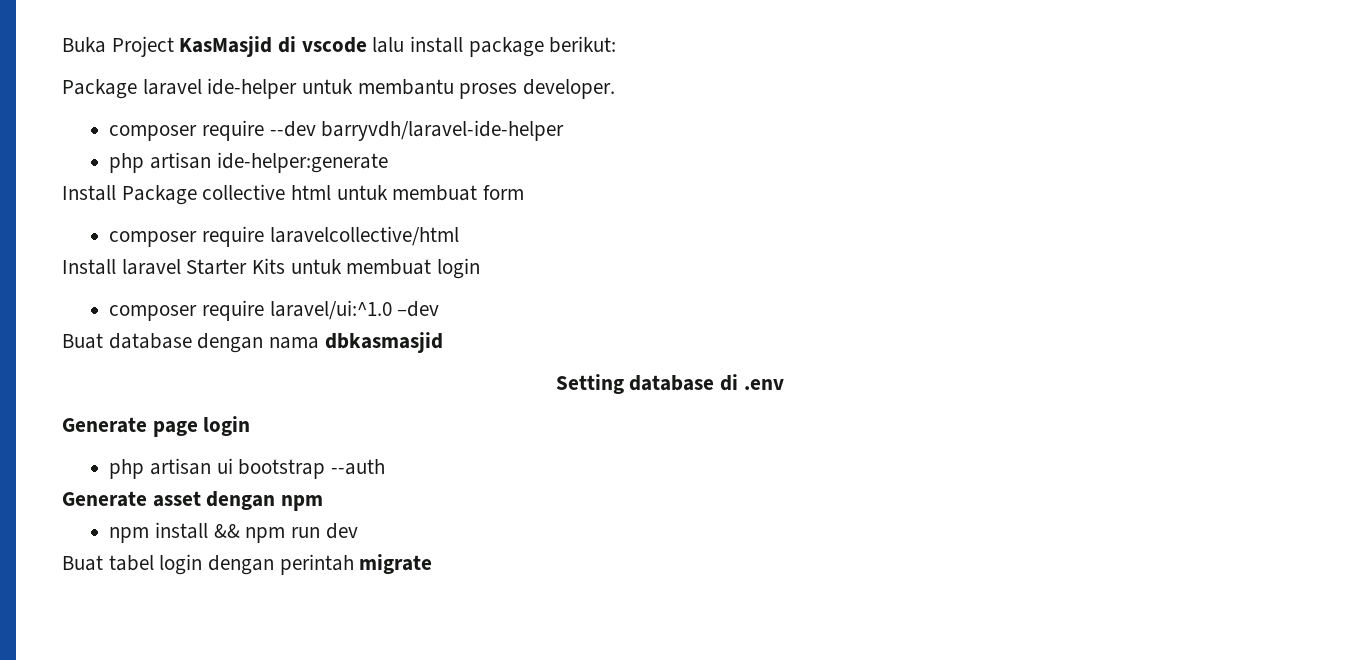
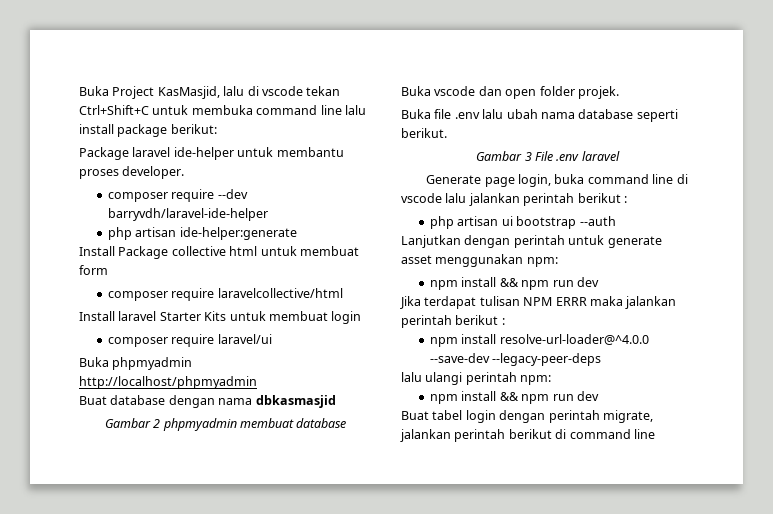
- Buka Project KasMasjid di vscode lalu install package berikut:
+ Buka Project KasMasjid, lalu di vscode tekan Ctrl+Shift+C untuk membuka command line lalu install package berikut:
- composer require laravel/ui:^1.0 –dev
+ composer require laravel/ui
+ Buka phpmyadmin http://localhost/phpmyadmin
- Setting database di .env
- Generate page login
+ Gambar 2 phpmyadmin membuat database
+ Buka vscode dan open folder projek.
+ Buka file .env lalu ubah nama database seperti berikut.
+ Gambar 3 File .env laravel
+ Generate page login, buka command line di vscode lalu jalankan perintah berikut :
- Generate asset dengan npm
+ Lanjutkan dengan perintah untuk generate asset menggunakan npm:
+ npm install && npm run dev
+ Jika terdapat tulisan NPM ERRR maka jalankan perintah berikut :
+ npm install resolve-url-loader@^4.0.0 --save-dev --legacy-peer-deps
+ lalu ulangi perintah npm:
- Buat tabel login dengan perintah migrate
+ Buat tabel login dengan perintah migrate, jalankan perintah berikut di command line

